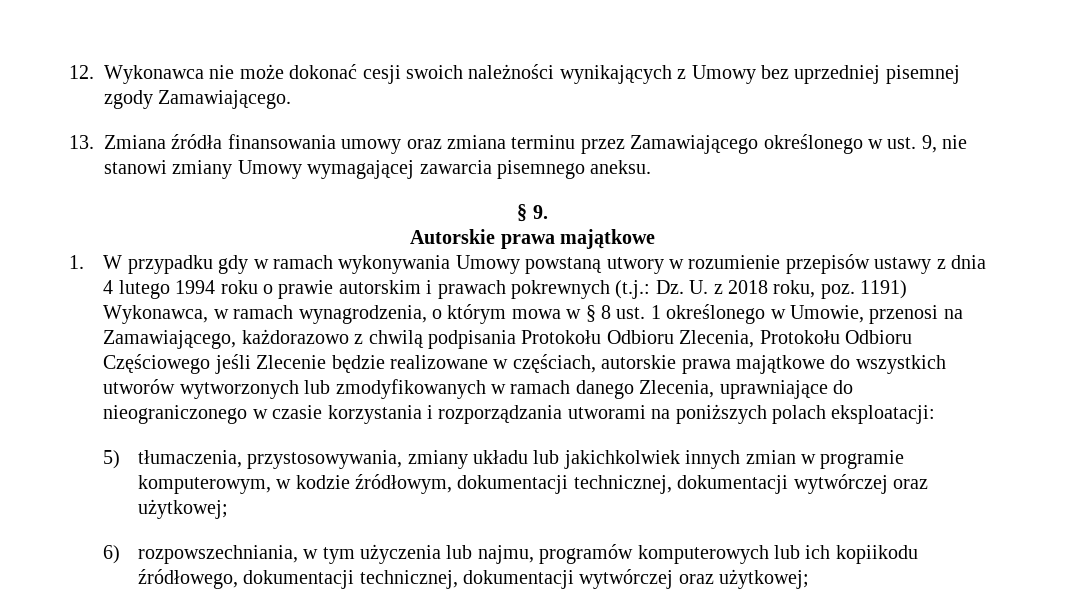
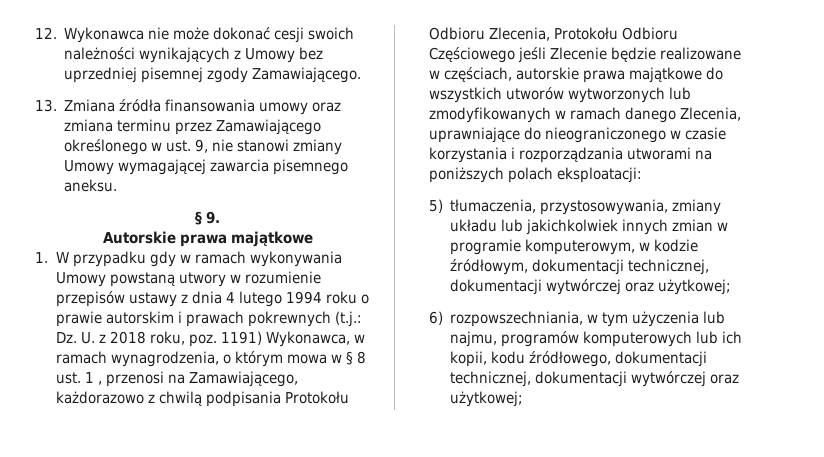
- Dz. U. z 2018 roku, poz. 1191) Wykonawca, w ramach wynagrodzenia, o którym mowa w § 8 ust. 1 określonego w Umowie, przenosi na Zamawiającego, każdorazowo z chwilą podpisania Protokołu Odbioru Zlecenia, Protokołu Odbioru Częściowego jeśli Zlecenie będzie realizowane w częściach, autorskie prawa majątkowe do wszystkich utworów wytworzonych lub zmodyfikowanych w ramach danego Zlecenia, uprawniające do nieograniczonego w czasie korzystania i rozporządzania utworami na poniższych polach eksploatacji:
+ Dz. U. z 2018 roku, poz. 1191) Wykonawca, w ramach wynagrodzenia, o którym mowa w § 8 ust. 1 , przenosi na Zamawiającego, każdorazowo z chwilą podpisania Protokołu Odbioru Zlecenia, Protokołu Odbioru Częściowego jeśli Zlecenie będzie realizowane w częściach, autorskie prawa majątkowe do wszystkich utworów wytworzonych lub zmodyfikowanych w ramach danego Zlecenia, uprawniające do nieograniczonego w czasie korzystania i rozporządzania utworami na poniższych polach eksploatacji:
- 6) rozpowszechniania, w tym użyczenia lub najmu, programów komputerowych lub ich kopiikodu źródłowego, dokumentacji technicznej, dokumentacji wytwórczej oraz użytkowej;
+ 6) rozpowszechniania, w tym użyczenia lub najmu, programów komputerowych lub ich kopii, kodu źródłowego, dokumentacji technicznej, dokumentacji wytwórczej oraz użytkowej;

